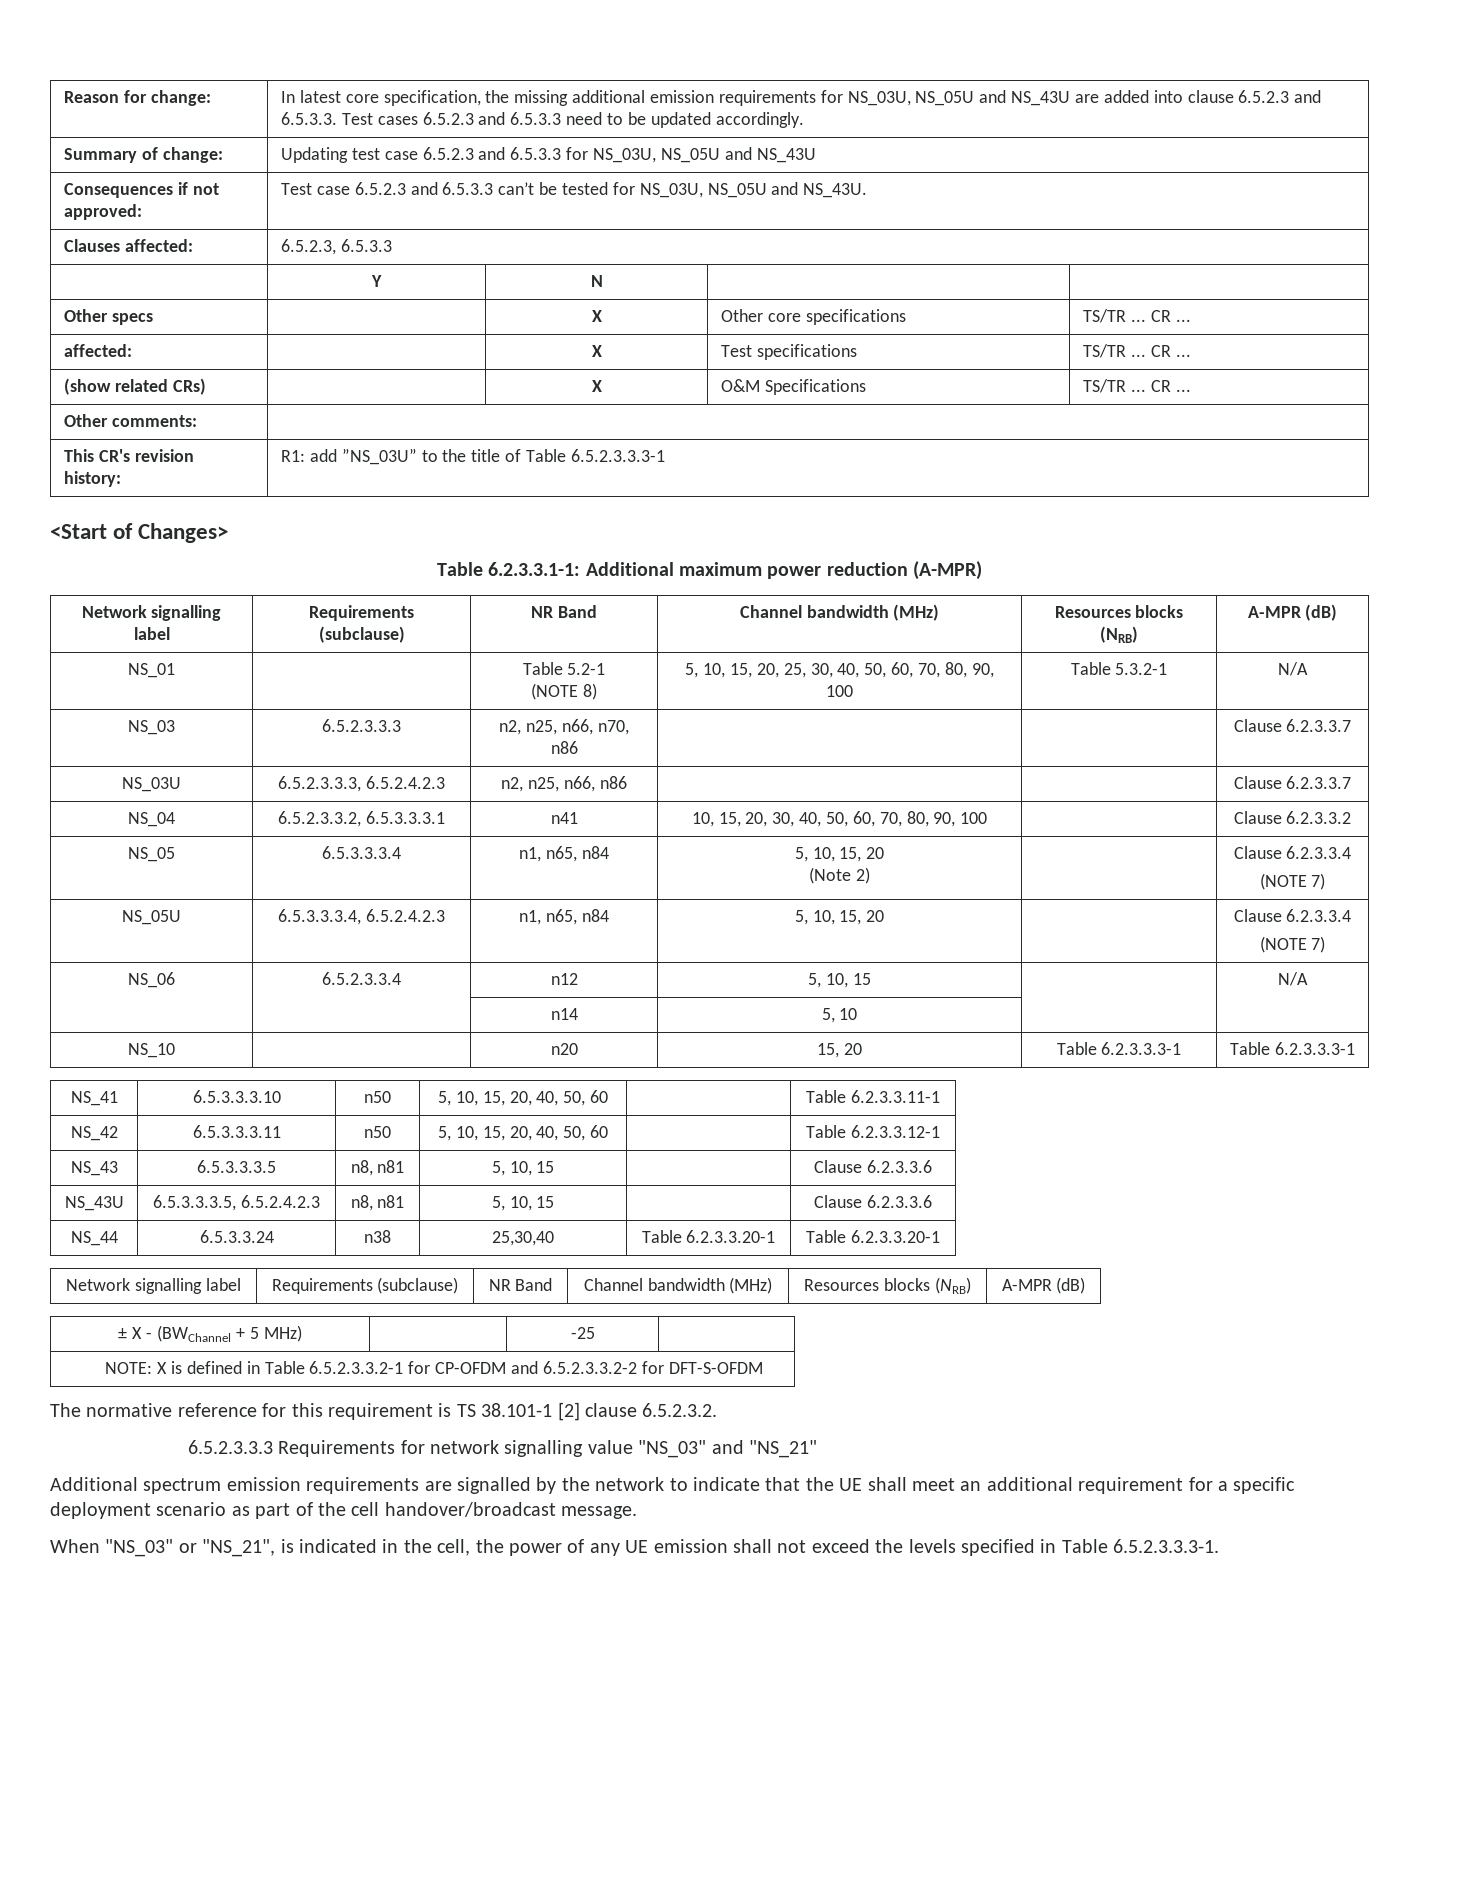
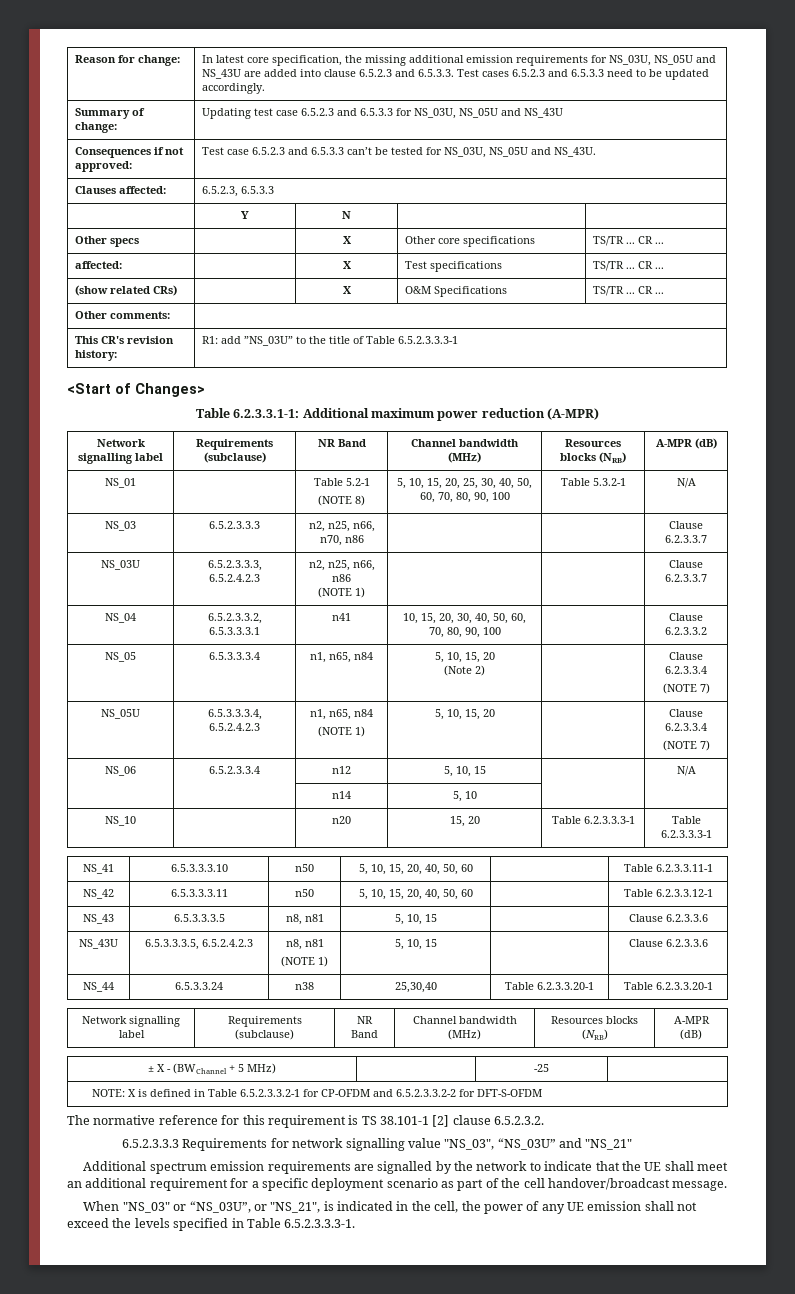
- NS_03U | 6.5.2.3.3.3, 6.5.2.4.2.3 | n2, n25, n66, n86 | | | Clause 6.2.3.3.7
+ NS_03U | 6.5.2.3.3.3, 6.5.2.4.2.3 | n2, n25, n66, n86
+ (NOTE 1) | | | Clause 6.2.3.3.7
- NS_05U | 6.5.3.3.3.4, 6.5.2.4.2.3 | n1, n65, n84 | 5, 10, 15, 20 | | Clause 6.2.3.3.4
+ NS_05U | 6.5.3.3.3.4, 6.5.2.4.2.3 | n1, n65, n84
+ (NOTE 1) | 5, 10, 15, 20 | | Clause 6.2.3.3.4
- NS_43U | 6.5.3.3.3.5, 6.5.2.4.2.3 | n8, n81 | 5, 10, 15 | | Clause 6.2.3.3.6
+ NS_43U | 6.5.3.3.3.5, 6.5.2.4.2.3 | n8, n81
+ (NOTE 1) | 5, 10, 15 | | Clause 6.2.3.3.6
- 6.5.2.3.3.3 Requirements for network signalling value "NS_03" and "NS_21"
+ 6.5.2.3.3.3 Requirements for network signalling value "NS_03", “NS_03U” and "NS_21"
- When "NS_03" or "NS_21", is indicated in the cell, the power of any UE emission shall not exceed the levels specified in Table 6.5.2.3.3.3-1.
+ When "NS_03" or “NS_03U”, or "NS_21", is indicated in the cell, the power of any UE emission shall not exceed the levels specified in Table 6.5.2.3.3.3-1.

